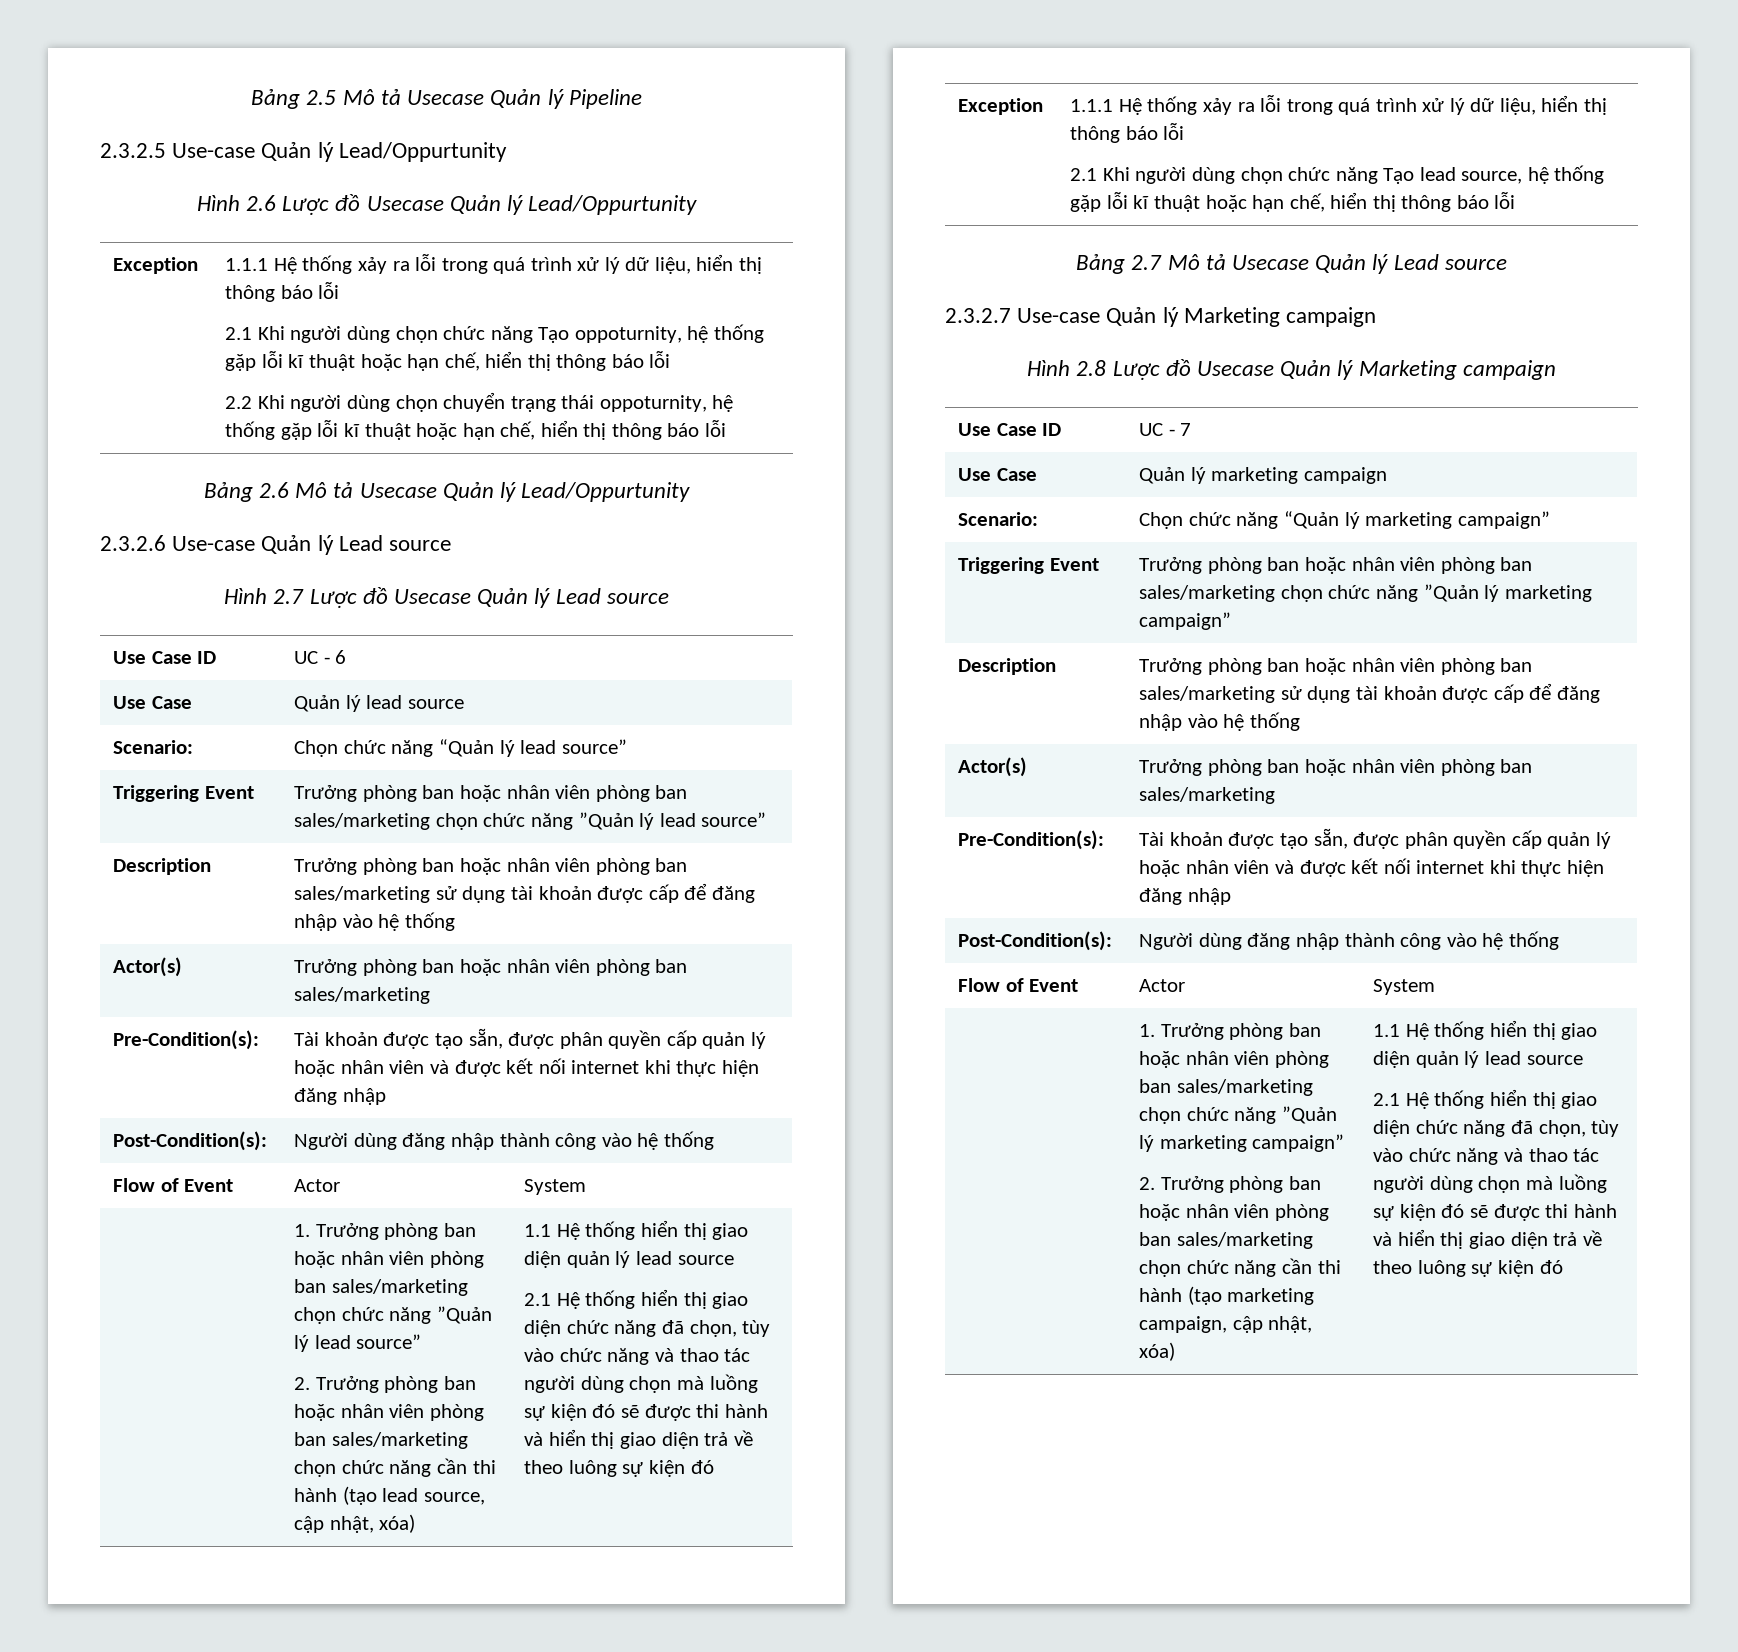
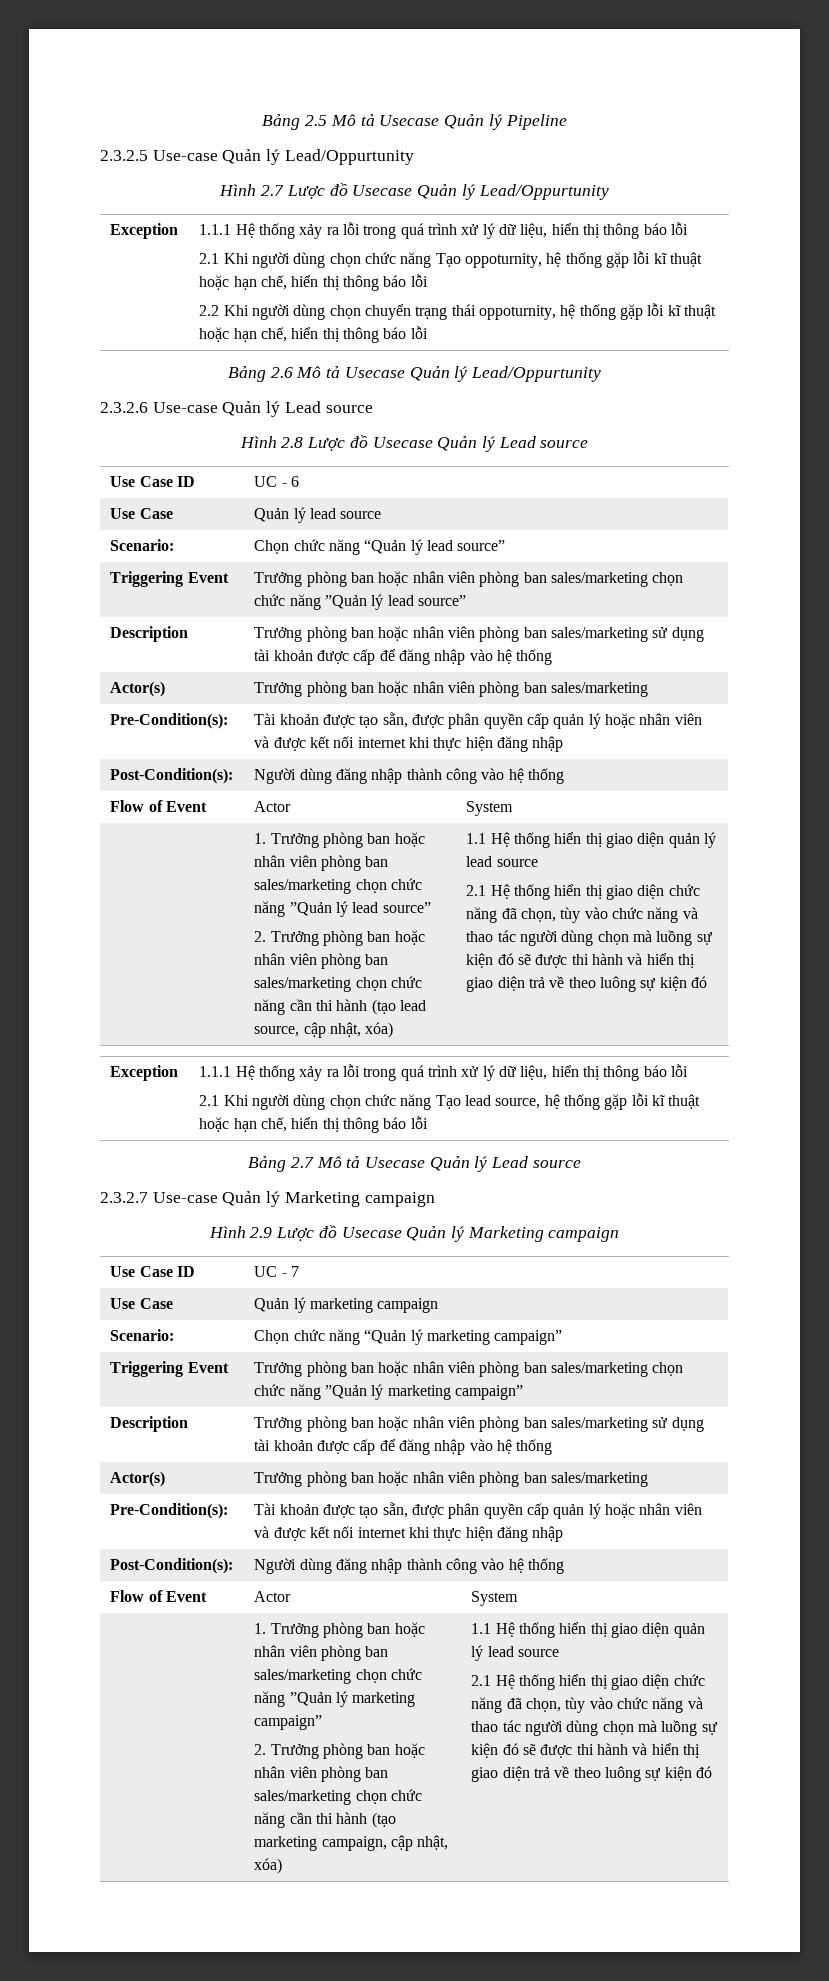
- Hình 2.6 Lược đồ Usecase Quản lý Lead/Oppurtunity
+ Hình 2.7 Lược đồ Usecase Quản lý Lead/Oppurtunity
- Hình 2.7 Lược đồ Usecase Quản lý Lead source
+ Hình 2.8 Lược đồ Usecase Quản lý Lead source
- Hình 2.8 Lược đồ Usecase Quản lý Marketing campaign
+ Hình 2.9 Lược đồ Usecase Quản lý Marketing campaign

